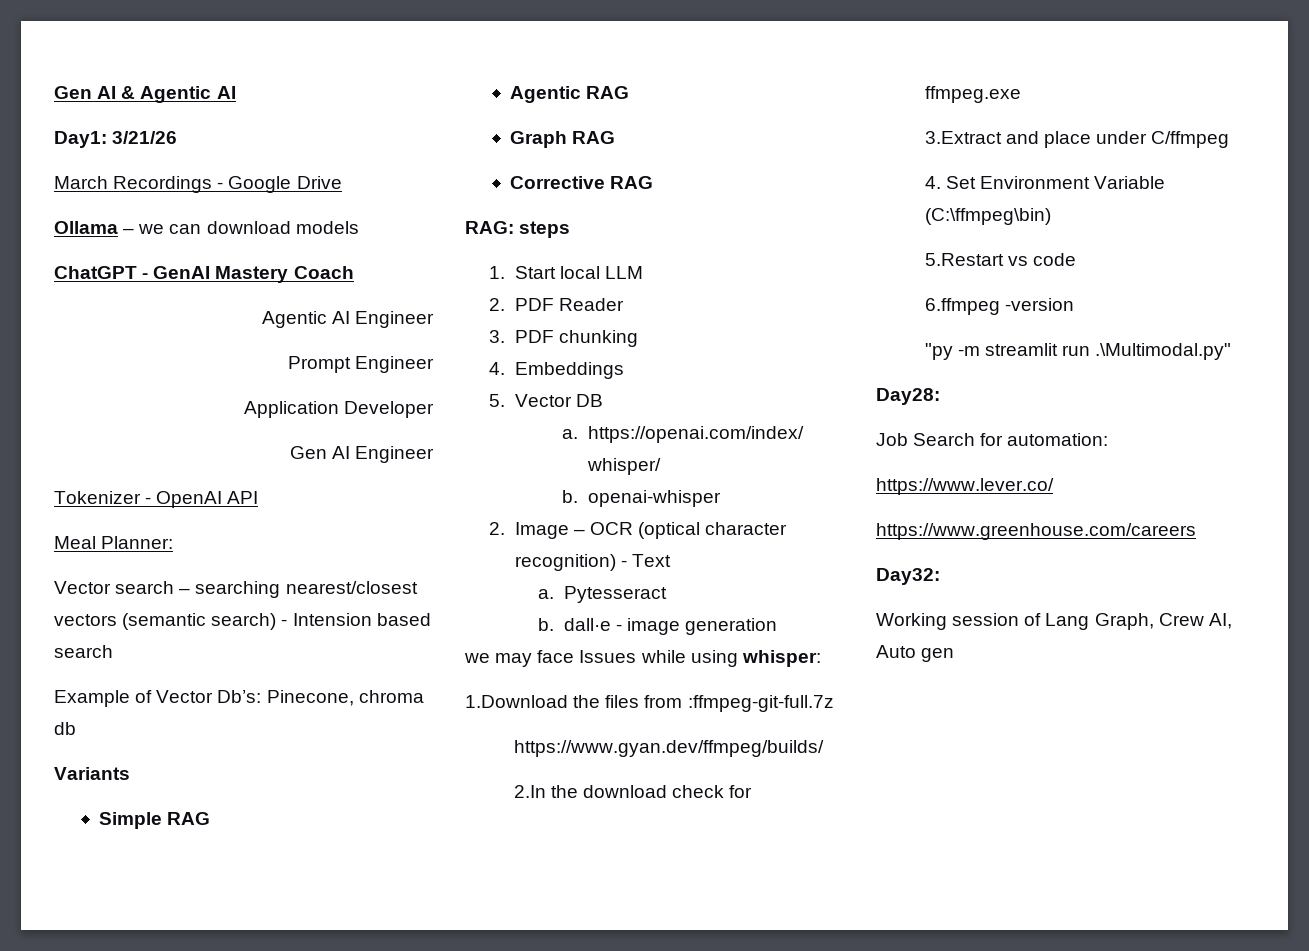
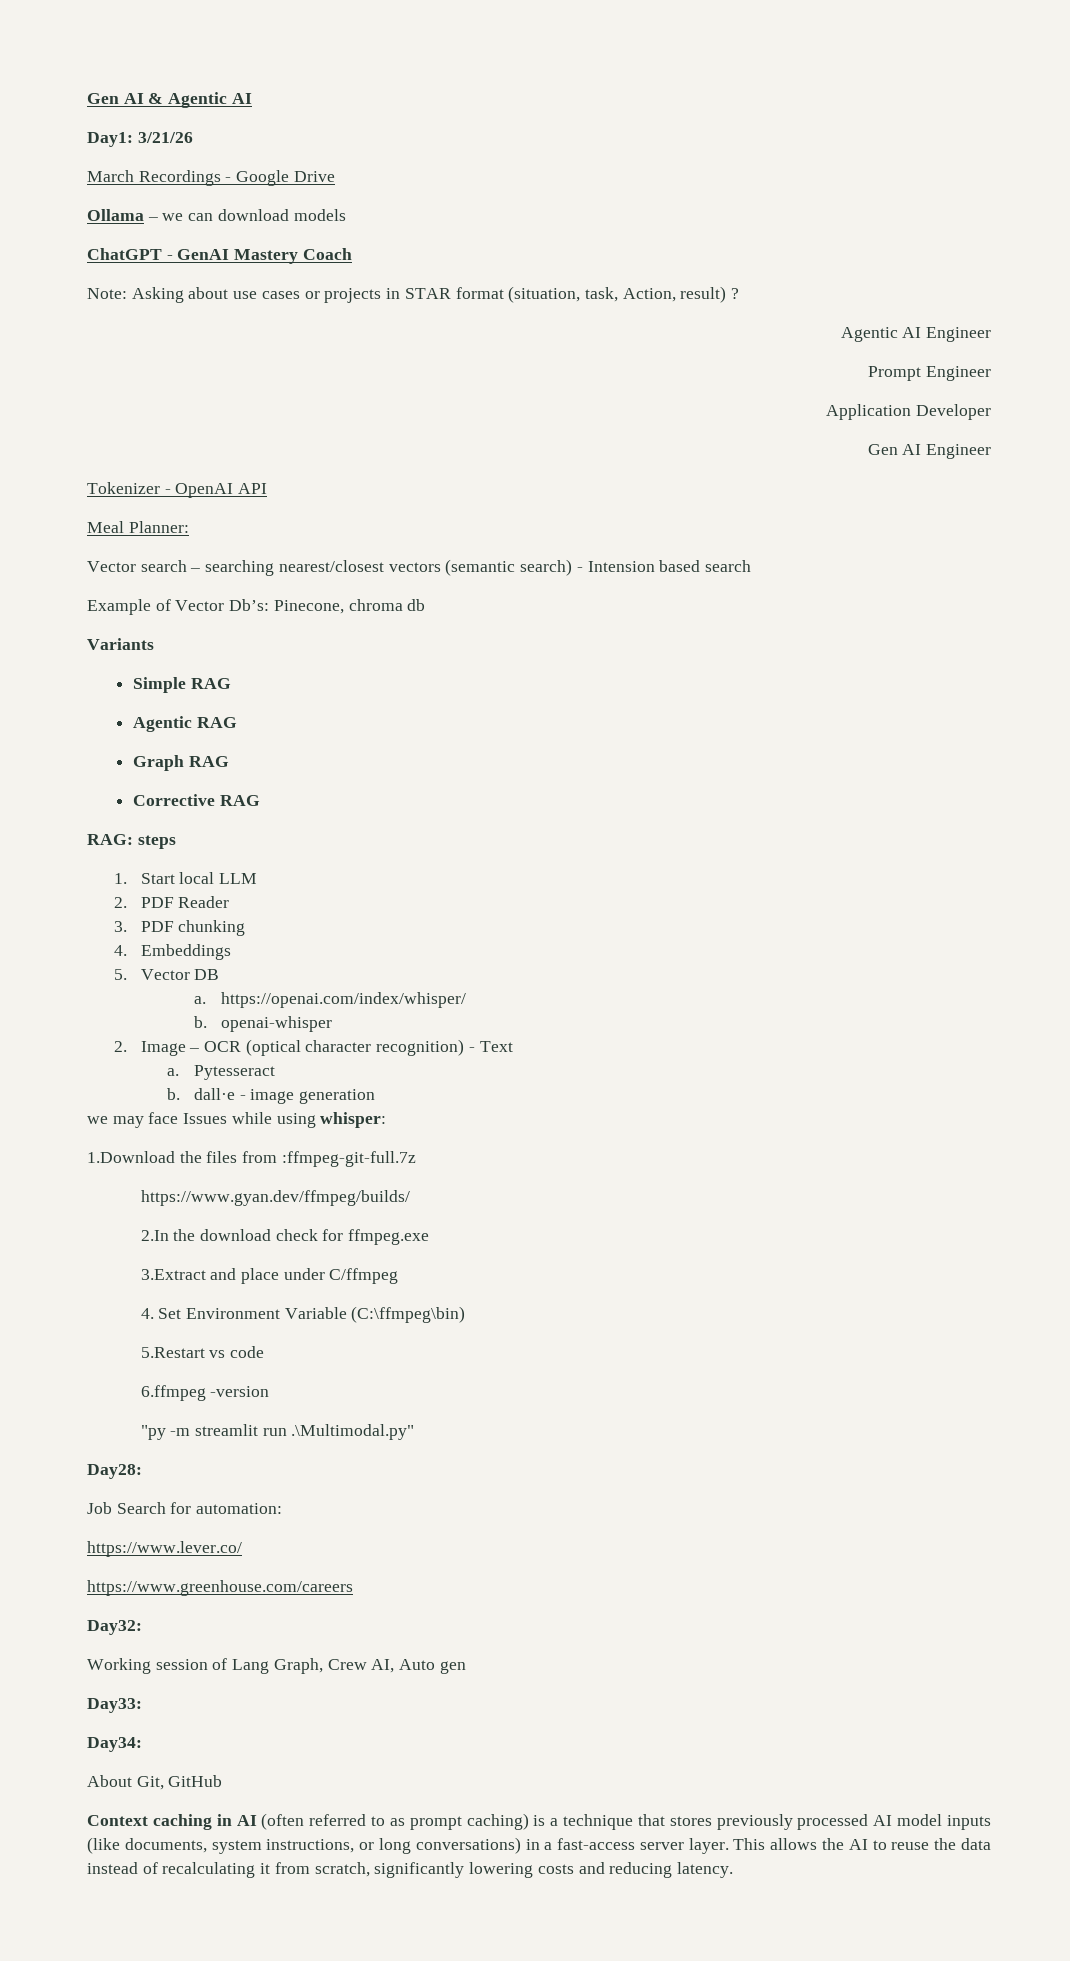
+ Note: Asking about use cases or projects in STAR format (situation, task, Action, result) ?
+ Day33:
+ Day34:
+ About Git, GitHub
+ Context caching in AI (often referred to as prompt caching) is a technique that stores previously processed AI model inputs (like documents, system instructions, or long conversations) in a fast-access server layer. This allows the AI to reuse the data instead of recalculating it from scratch, significantly lowering costs and reducing latency.

